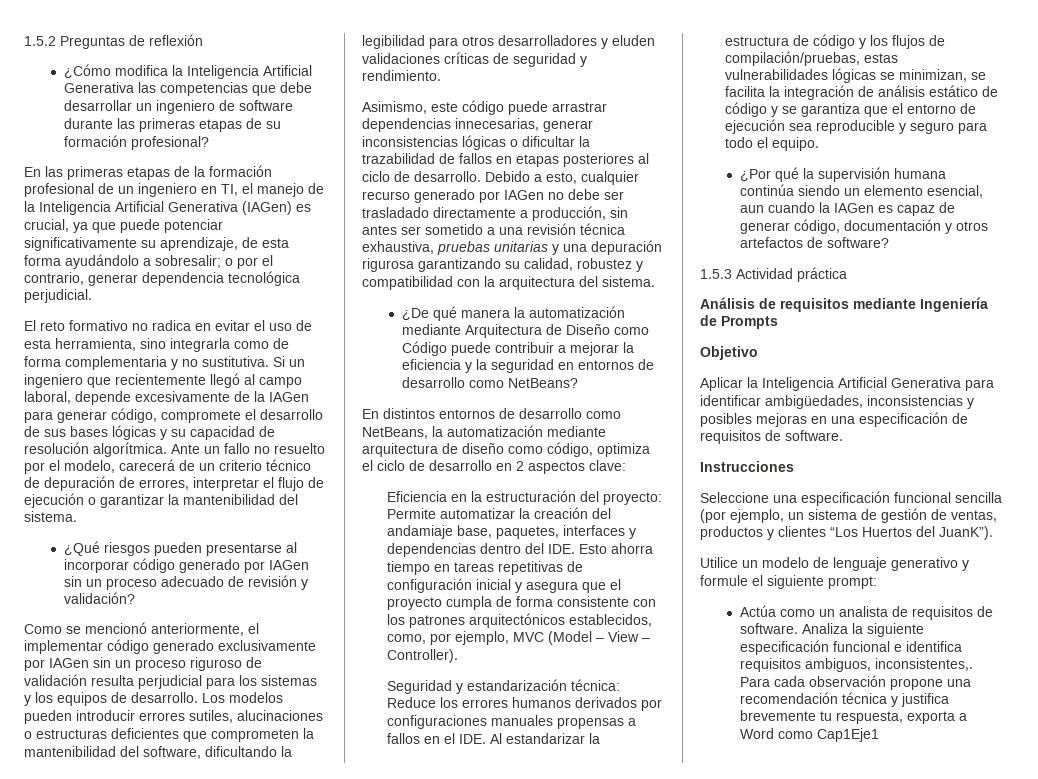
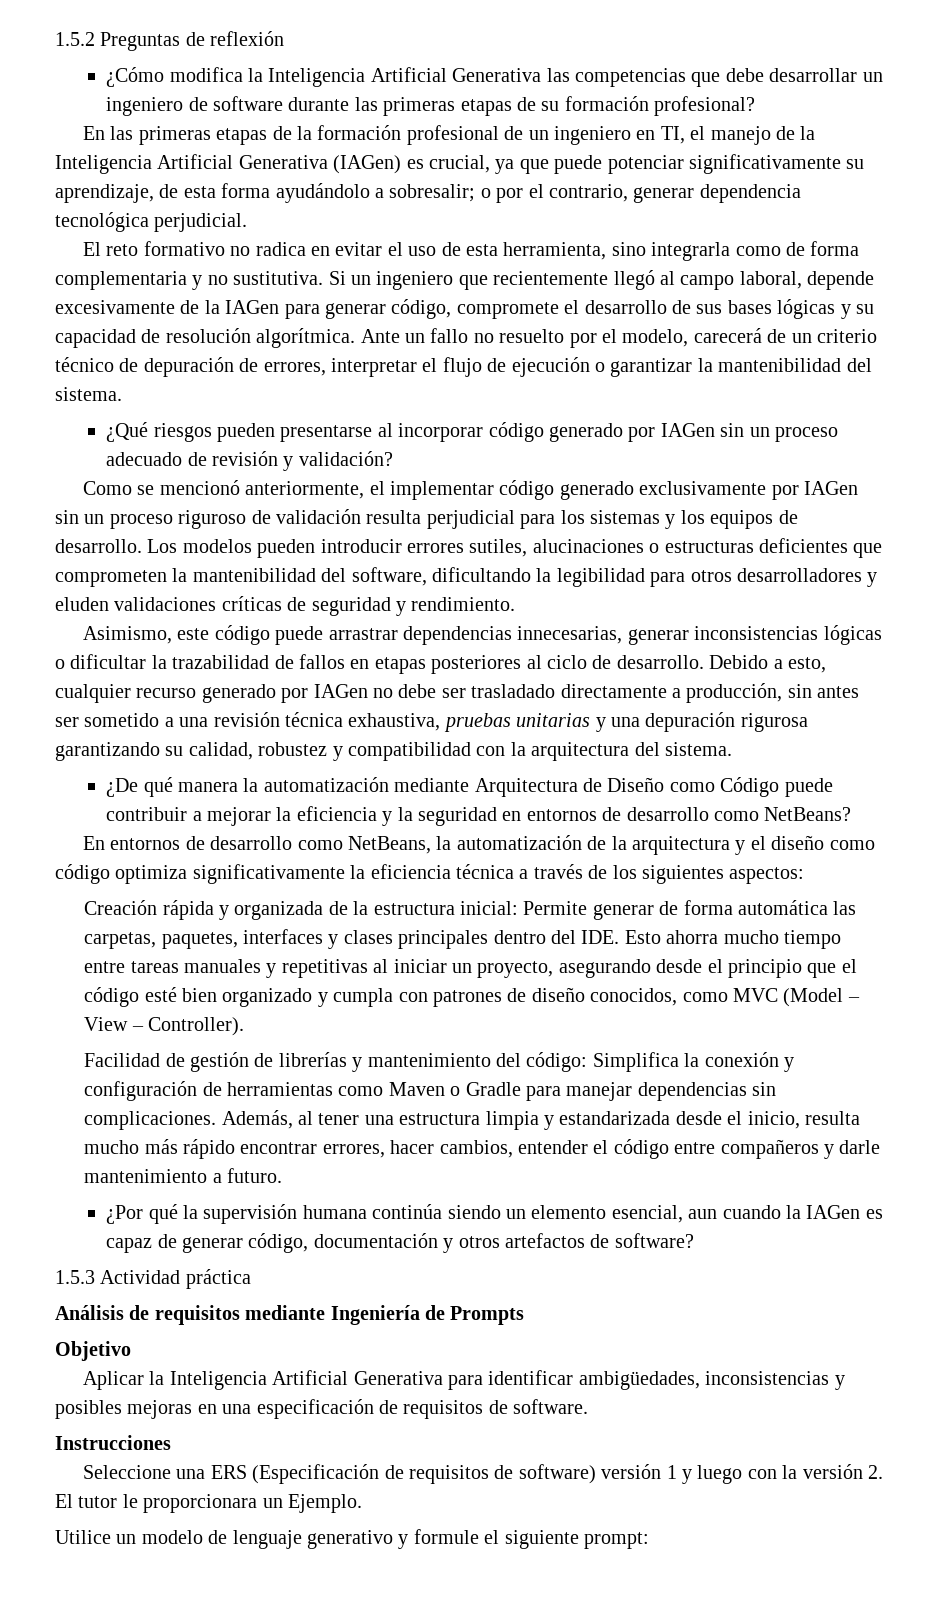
- En distintos entornos de desarrollo como NetBeans, la automatización mediante arquitectura de diseño como código, optimiza el ciclo de desarrollo en 2 aspectos clave:
- Eficiencia en la estructuración del proyecto: Permite automatizar la creación del andamiaje base, paquetes, interfaces y dependencias dentro del IDE. Esto ahorra tiempo en tareas repetitivas de configuración inicial y asegura que el proyecto cumpla de forma consistente con los patrones arquitectónicos establecidos, como, por ejemplo, MVC (Model – View – Controller).
+ En entornos de desarrollo como NetBeans, la automatización de la arquitectura y el diseño como código optimiza significativamente la eficiencia técnica a través de los siguientes aspectos:
+ Creación rápida y organizada de la estructura inicial: Permite generar de forma automática las carpetas, paquetes, interfaces y clases principales dentro del IDE. Esto ahorra mucho tiempo entre tareas manuales y repetitivas al iniciar un proyecto, asegurando desde el principio que el código esté bien organizado y cumpla con patrones de diseño conocidos, como MVC (Model – View – Controller).
- Seguridad y estandarización técnica: Reduce los errores humanos derivados por configuraciones manuales propensas a fallos en el IDE. Al estandarizar la estructura de código y los flujos de compilación/pruebas, estas vulnerabilidades lógicas se minimizan, se facilita la integración de análisis estático de código y se garantiza que el entorno de ejecución sea reproducible y seguro para todo el equipo.
+ Facilidad de gestión de librerías y mantenimiento del código: Simplifica la conexión y configuración de herramientas como Maven o Gradle para manejar dependencias sin complicaciones. Además, al tener una estructura limpia y estandarizada desde el inicio, resulta mucho más rápido encontrar errores, hacer cambios, entender el código entre compañeros y darle mantenimiento a futuro.
- Seleccione una especificación funcional sencilla (por ejemplo, un sistema de gestión de ventas, productos y clientes “Los Huertos del JuanK”).
+ Seleccione una ERS (Especificación de requisitos de software) versión 1 y luego con la versión 2. El tutor le proporcionara un Ejemplo.
- Actúa como un analista de requisitos de software. Analiza la siguiente especificación funcional e identifica requisitos ambiguos, inconsistentes,. Para cada observación propone una recomendación técnica y justifica brevemente tu respuesta, exporta a Word como Cap1Eje1

